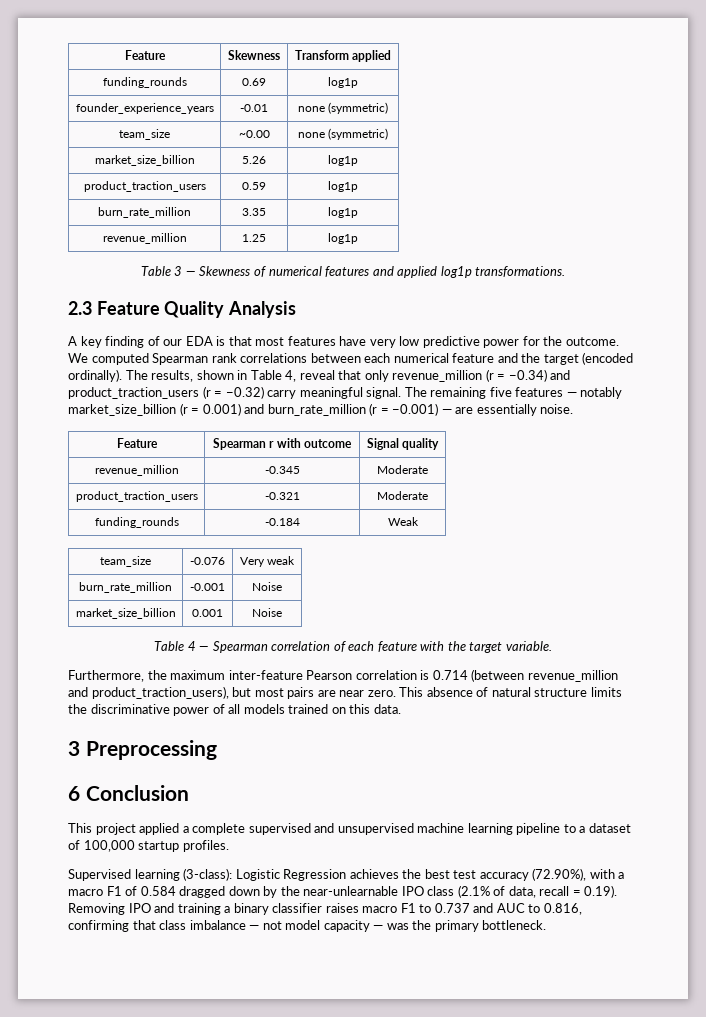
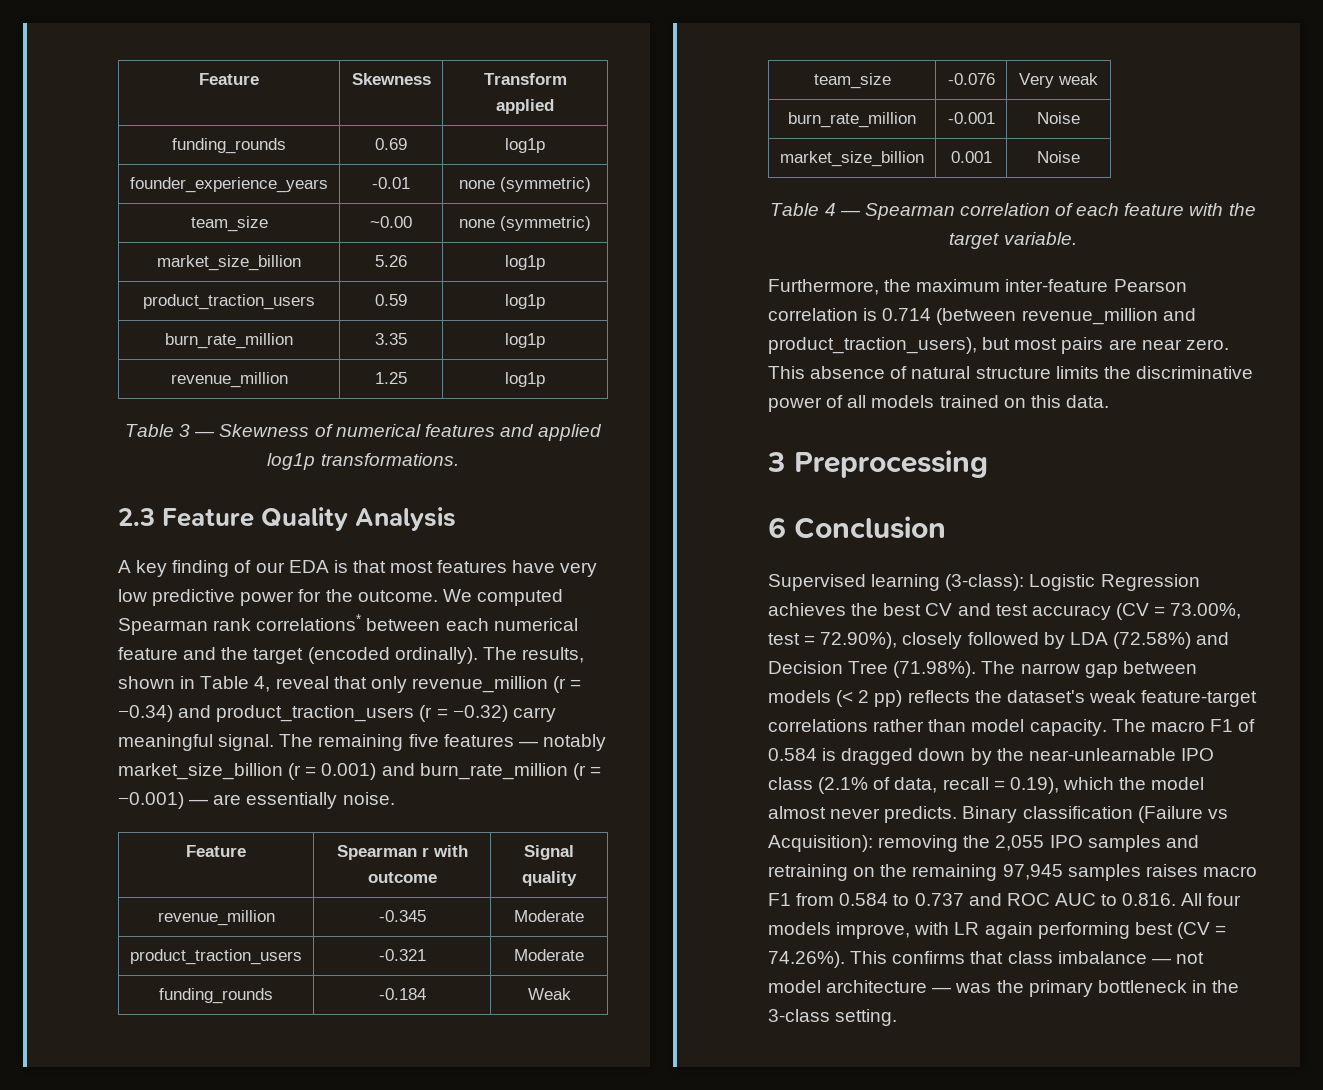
- We computed Spearman rank correlations between each numerical feature and the target (encoded ordinally).
+ We computed Spearman rank correlations* between each numerical feature and the target (encoded ordinally).
- This project applied a complete supervised and unsupervised machine learning pipeline to a dataset of 100,000 startup profiles.
- Supervised learning (3-class): Logistic Regression achieves the best test accuracy (72.90%), with a macro F1 of 0.584 dragged down by the near-unlearnable IPO class (2.1% of data, recall = 0.19). Removing IPO and training a binary classifier raises macro F1 to 0.737 and AUC to 0.816, confirming that class imbalance — not model capacity — was the primary bottleneck.
+ Supervised learning (3-class): Logistic Regression achieves the best CV and test accuracy (CV = 73.00%, test = 72.90%), closely followed by LDA (72.58%) and Decision Tree (71.98%). The narrow gap between models (< 2 pp) reflects the dataset's weak feature-target correlations rather than model capacity. The macro F1 of 0.584 is dragged down by the near-unlearnable IPO class (2.1% of data, recall = 0.19), which the model almost never predicts. Binary classification (Failure vs Acquisition): removing the 2,055 IPO samples and retraining on the remaining 97,945 samples raises macro F1 from 0.584 to 0.737 and ROC AUC to 0.816. All four models improve, with LR again performing best (CV = 74.26%). This confirms that class imbalance — not model architecture — was the primary bottleneck in the 3-class setting.

